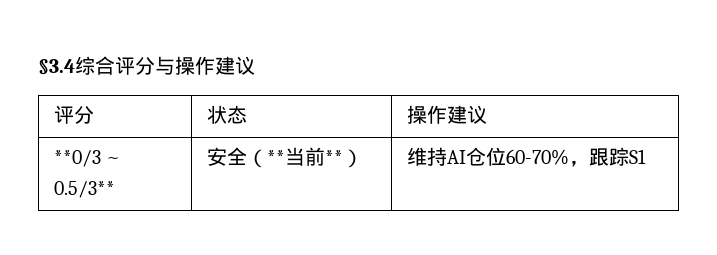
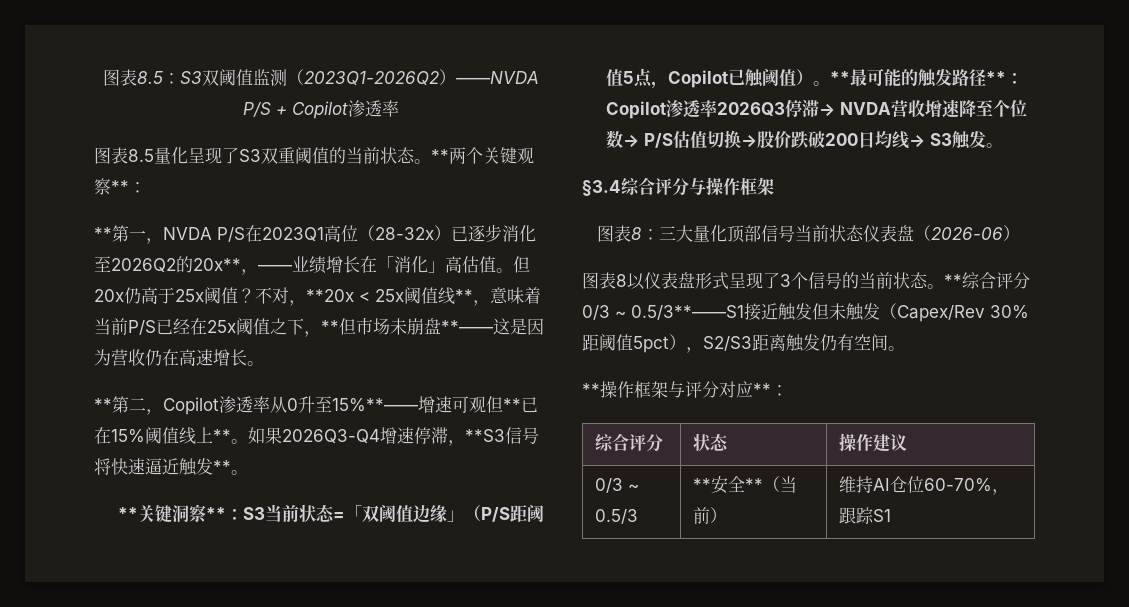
+ 图表8.5：S3双阈值监测（2023Q1-2026Q2）——NVDA P/S + Copilot渗透率
+ 图表8.5量化呈现了S3双重阈值的当前状态。**两个关键观察**：
+ **第一，NVDA P/S在2023Q1高位（28-32x）已逐步消化至2026Q2的20x**，——业绩增长在「消化」高估值。但20x仍高于25x阈值？不对，**20x < 25x阈值线**，意味着当前P/S已经在25x阈值之下，**但市场未崩盘**——这是因为营收仍在高速增长。
+ **第二，Copilot渗透率从0升至15%**——增速可观但**已在15%阈值线上**。如果2026Q3-Q4增速停滞，**S3信号将快速逼近触发**。
+ **关键洞察**：S3当前状态=「双阈值边缘」（P/S距阈值5点，Copilot已触阈值）。**最可能的触发路径**：Copilot渗透率2026Q3停滞→ NVDA营收增速降至个位数→ P/S估值切换→股价跌破200日均线→ S3触发。
- §3.4综合评分与操作建议
- 评分 | 状态 | 操作建议
- **0/3 ~ 0.5/3** | 安全（**当前**） | 维持AI仓位60-70%，跟踪S1
+ §3.4综合评分与操作框架
+ 图表8：三大量化顶部信号当前状态仪表盘（2026-06）
+ 图表8以仪表盘形式呈现了3个信号的当前状态。**综合评分0/3 ~ 0.5/3**——S1接近触发但未触发（Capex/Rev 30%距阈值5pct），S2/S3距离触发仍有空间。
+ **操作框架与评分对应**：
+ 综合评分 | 状态 | 操作建议
+ 0/3 ~ 0.5/3 | **安全**（当前） | 维持AI仓位60-70%，跟踪S1

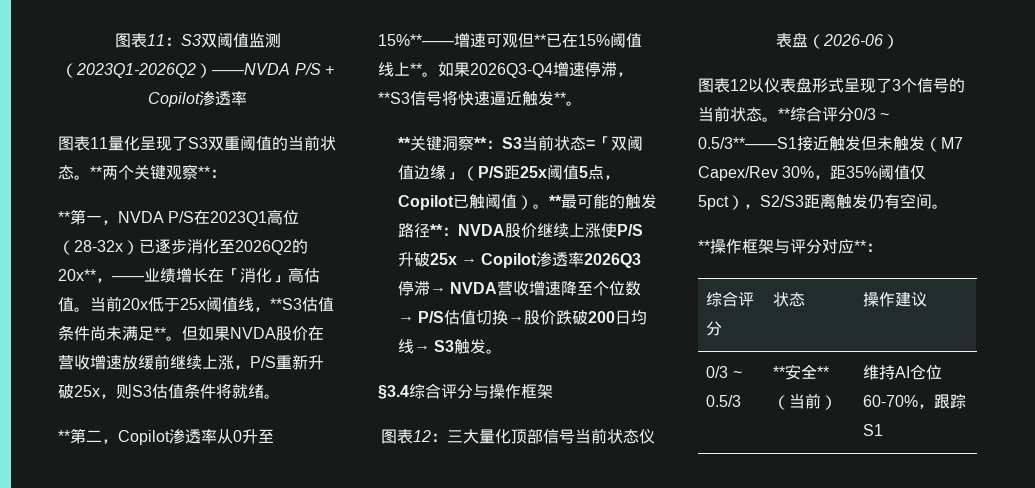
- 图表8.5：S3双阈值监测（2023Q1-2026Q2）——NVDA P/S + Copilot渗透率
+ 图表11：S3双阈值监测（2023Q1-2026Q2）——NVDA P/S + Copilot渗透率
- 图表8.5量化呈现了S3双重阈值的当前状态。
+ 图表11量化呈现了S3双重阈值的当前状态。
- 但20x仍高于25x阈值？不对，**20x < 25x阈值线**，意味着当前P/S已经在25x阈值之下，**但市场未崩盘**——这是因为营收仍在高速增长。
+ 当前20x低于25x阈值线，**S3估值条件尚未满足**。但如果NVDA股价在营收增速放缓前继续上涨，P/S重新升破25x，则S3估值条件将就绪。
- **关键洞察**：S3当前状态=「双阈值边缘」（P/S距阈值5点，Copilot已触阈值）。
+ **关键洞察**：S3当前状态=「双阈值边缘」（P/S距25x阈值5点，Copilot已触阈值）。
- **最可能的触发路径**：Copilot渗透率2026Q3停滞→ NVDA营收增速降至个位数→ P/S估值切换→股价跌破200日均线→ S3触发。
+ **最可能的触发路径**：NVDA股价继续上涨使P/S升破25x → Copilot渗透率2026Q3停滞→ NVDA营收增速降至个位数→ P/S估值切换→股价跌破200日均线→ S3触发。
- 图表8：三大量化顶部信号当前状态仪表盘（2026-06）
+ 图表12：三大量化顶部信号当前状态仪表盘（2026-06）
- 图表8以仪表盘形式呈现了3个信号的当前状态。
+ 图表12以仪表盘形式呈现了3个信号的当前状态。
- **综合评分0/3 ~ 0.5/3**——S1接近触发但未触发（Capex/Rev 30%距阈值5pct），S2/S3距离触发仍有空间。
+ **综合评分0/3 ~ 0.5/3**——S1接近触发但未触发（M7 Capex/Rev 30%，距35%阈值仅5pct），S2/S3距离触发仍有空间。

